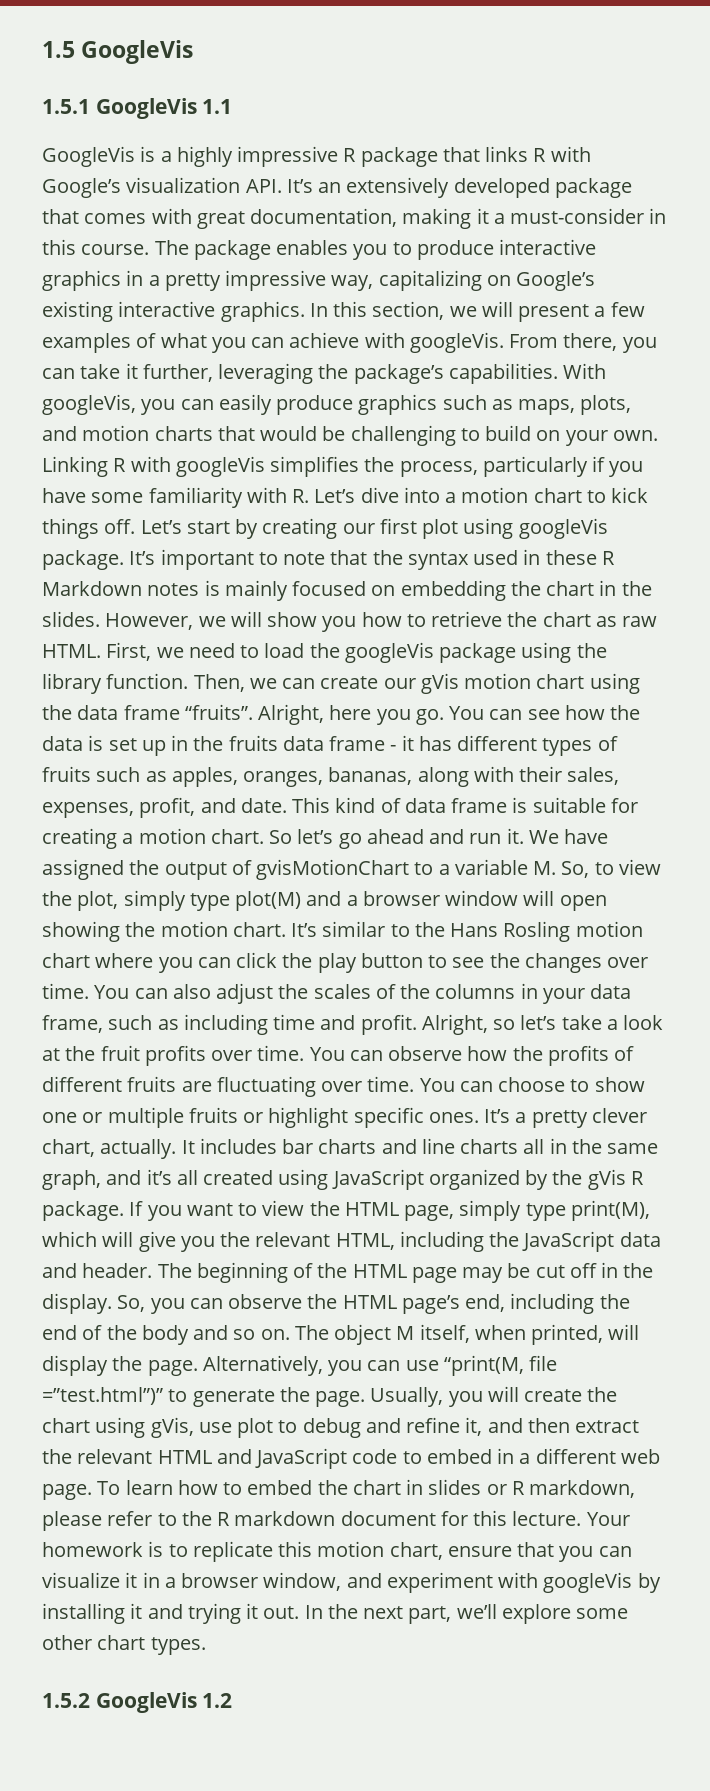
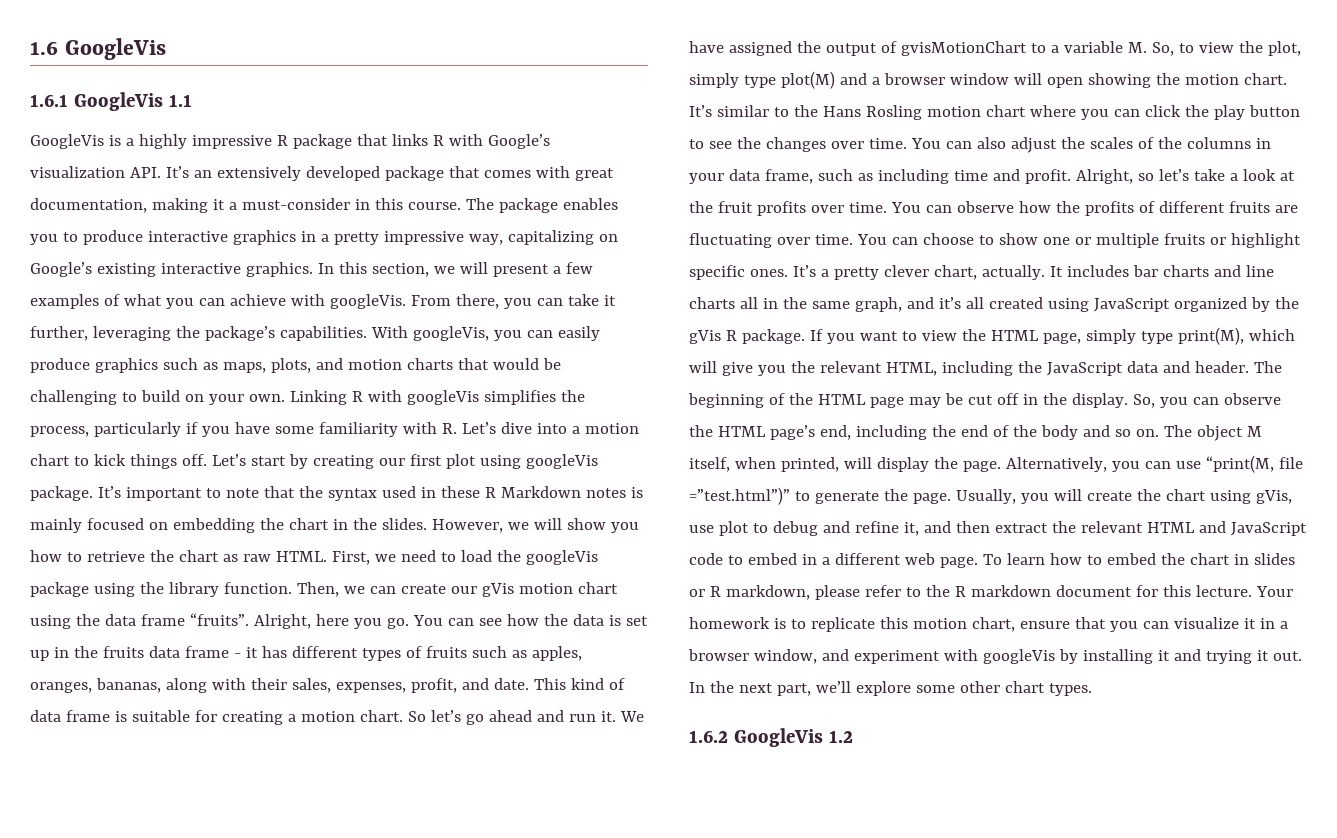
- 1.5 GoogleVis
+ 1.6 GoogleVis
- 1.5.1 GoogleVis 1.1
+ 1.6.1 GoogleVis 1.1
- 1.5.2 GoogleVis 1.2
+ 1.6.2 GoogleVis 1.2

